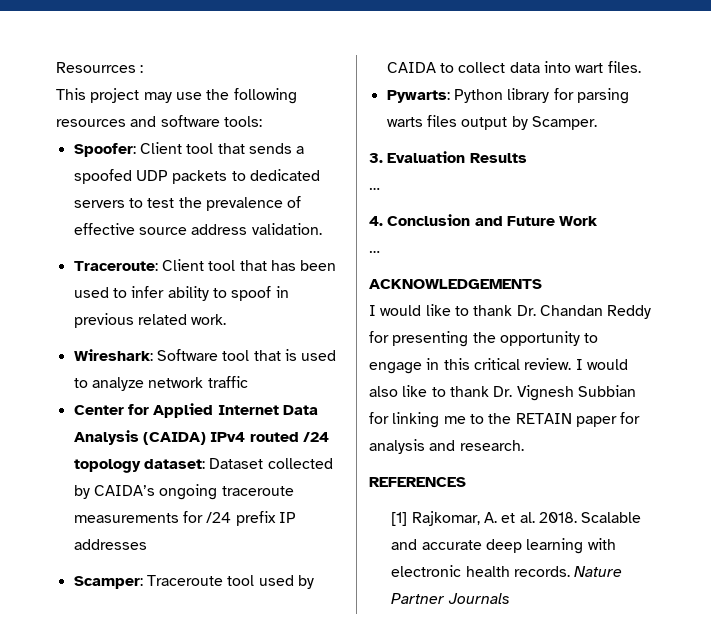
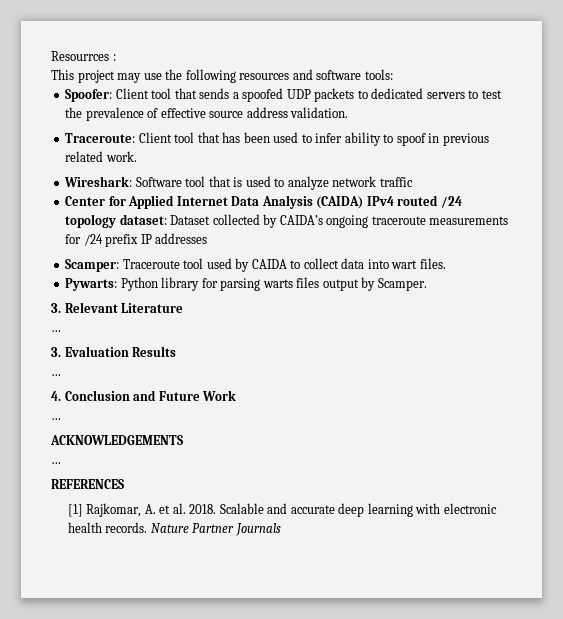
+ 3. Relevant Literature
+ …
  ACKNOWLEDGEMENTS
- I would like to thank Dr. Chandan Reddy for presenting the opportunity to engage in this critical review. I would also like to thank Dr. Vignesh Subbian for linking me to the RETAIN paper for analysis and research.
+ …

